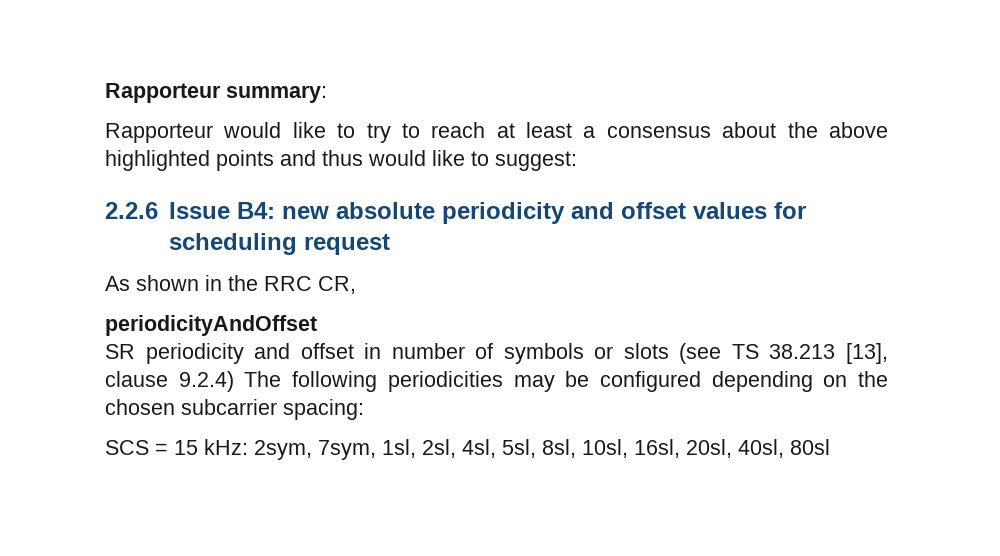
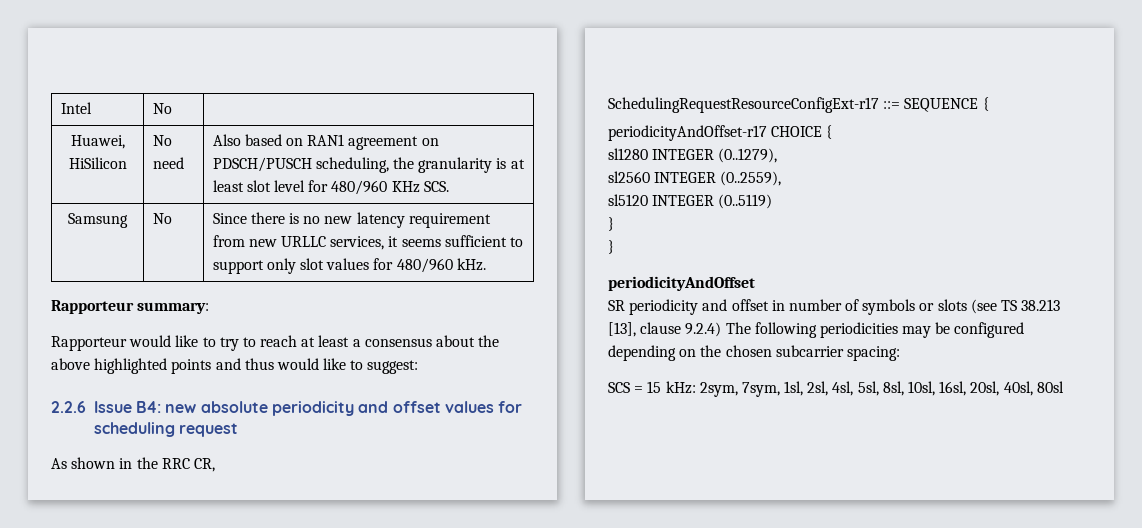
+ Intel | No |
+ Huawei, HiSilicon | No need | Also based on RAN1 agreement on PDSCH/PUSCH scheduling, the granularity is at least slot level for 480/960 KHz SCS.
+ Samsung | No | Since there is no new latency requirement from new URLLC services, it seems sufficient to support only slot values for 480/960 kHz.
+ SchedulingRequestResourceConfigExt-r17 ::= SEQUENCE {
+ periodicityAndOffset-r17 CHOICE {
+ sl1280 INTEGER (0..1279),
+ sl2560 INTEGER (0..2559),
+ sl5120 INTEGER (0..5119)
+ }
+ }

